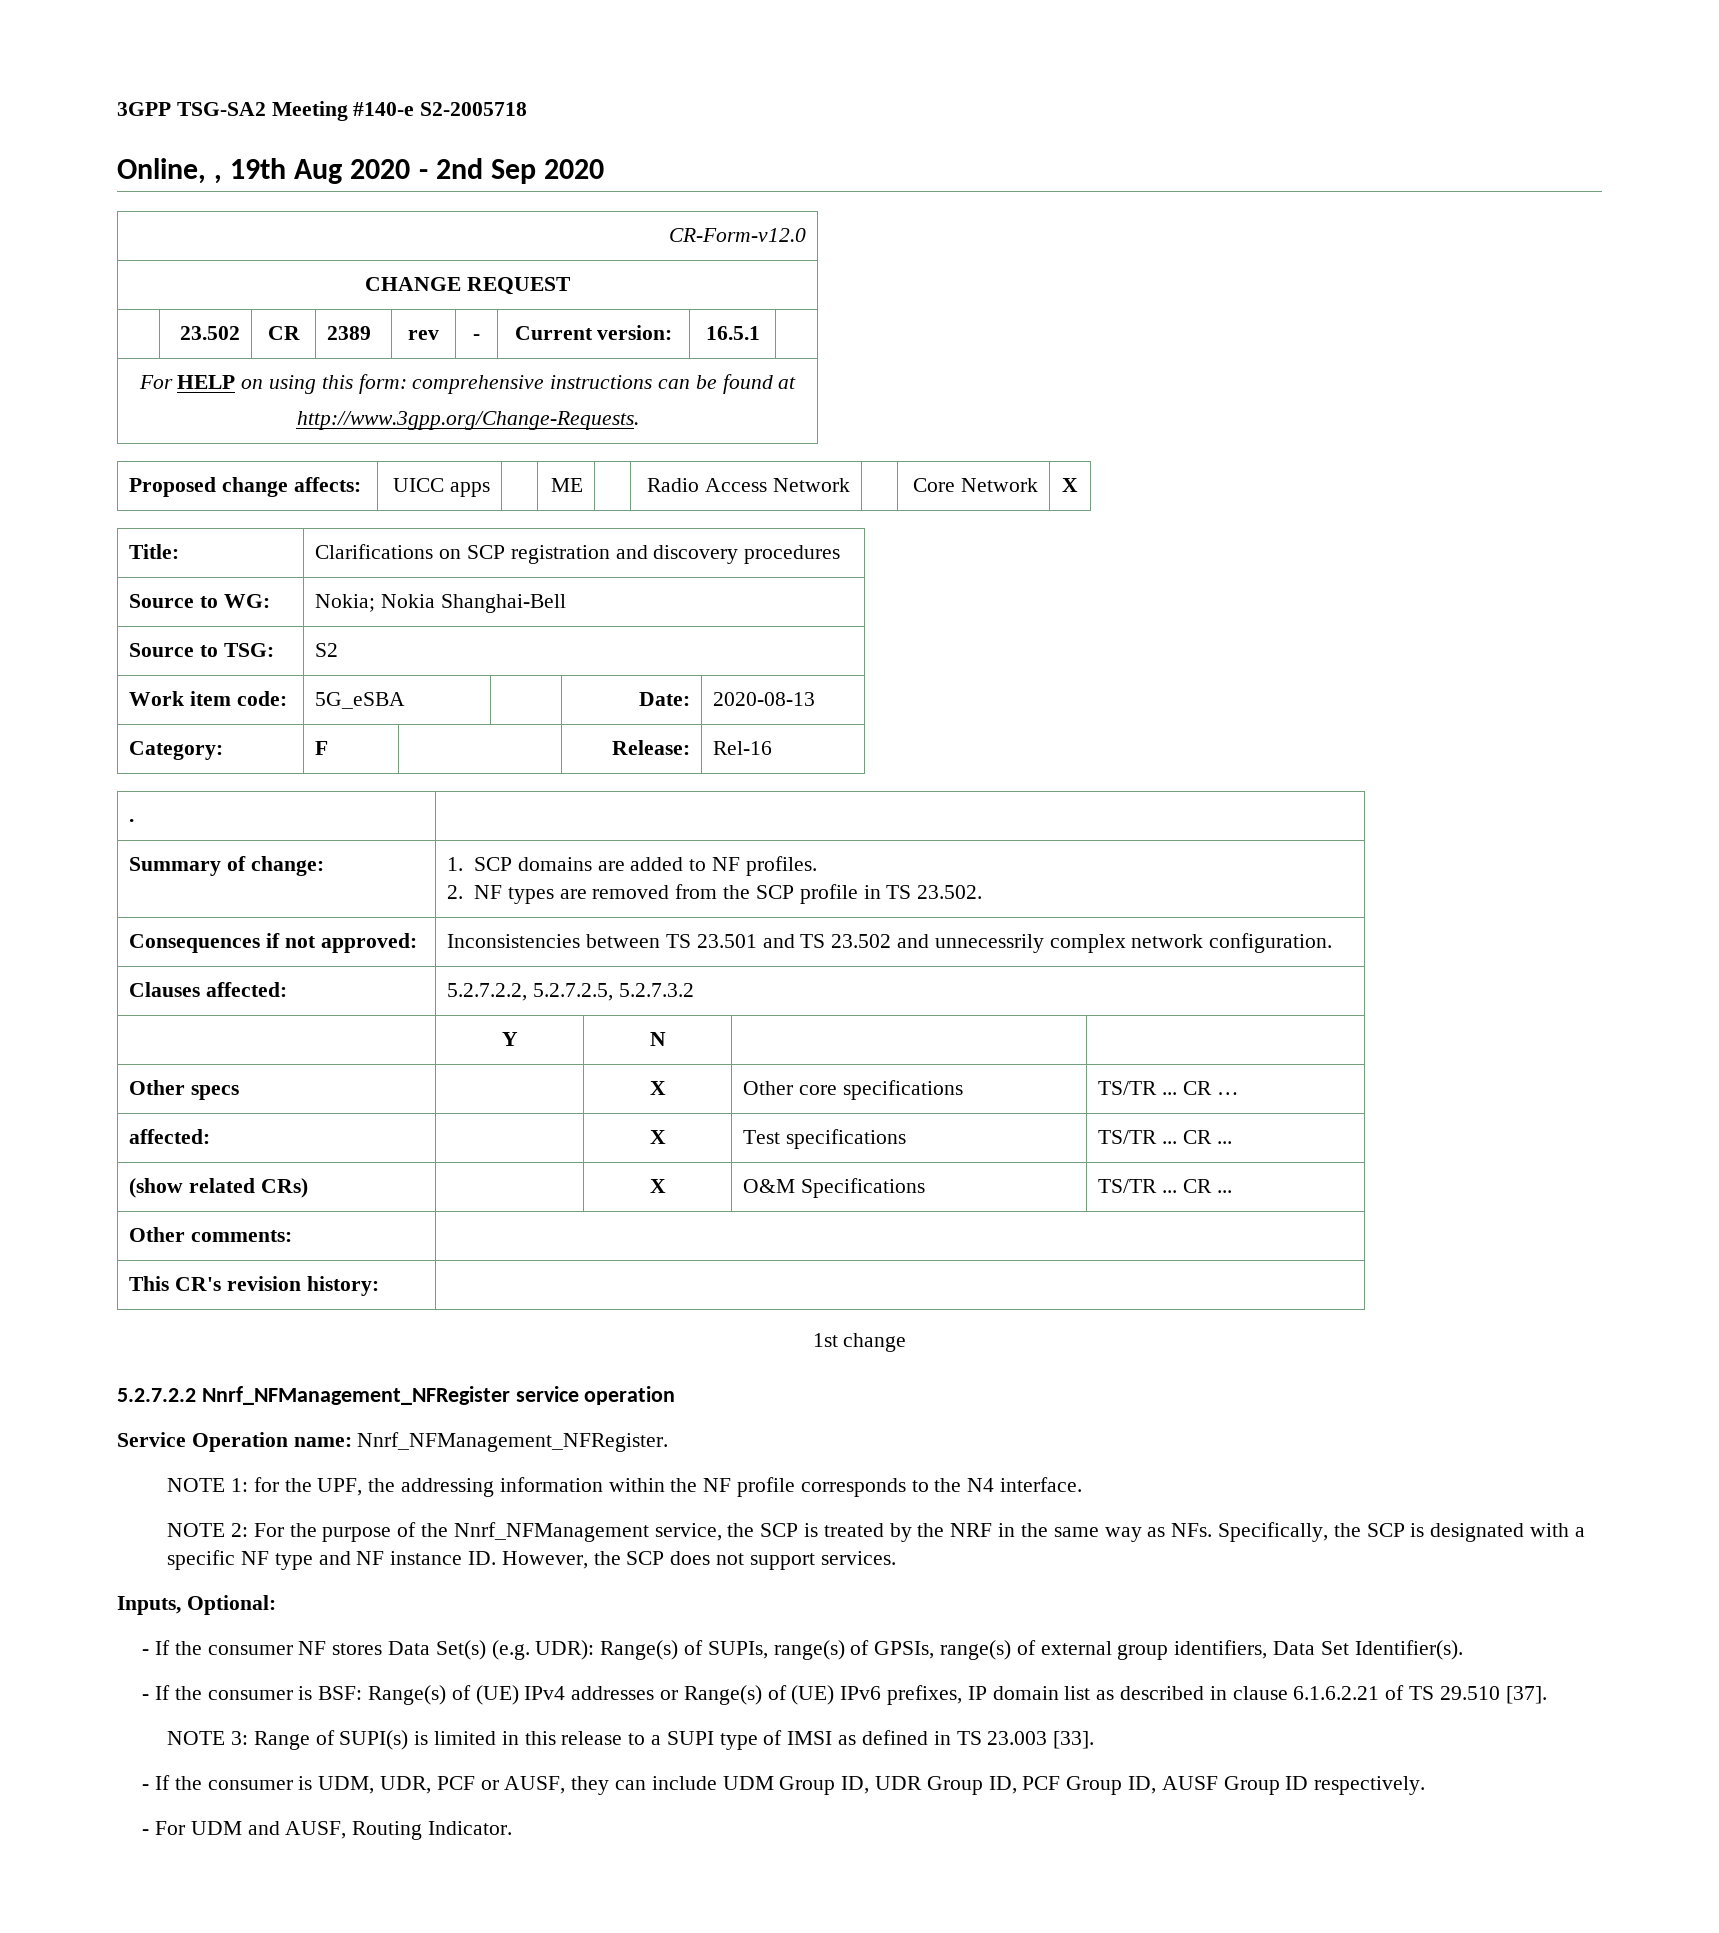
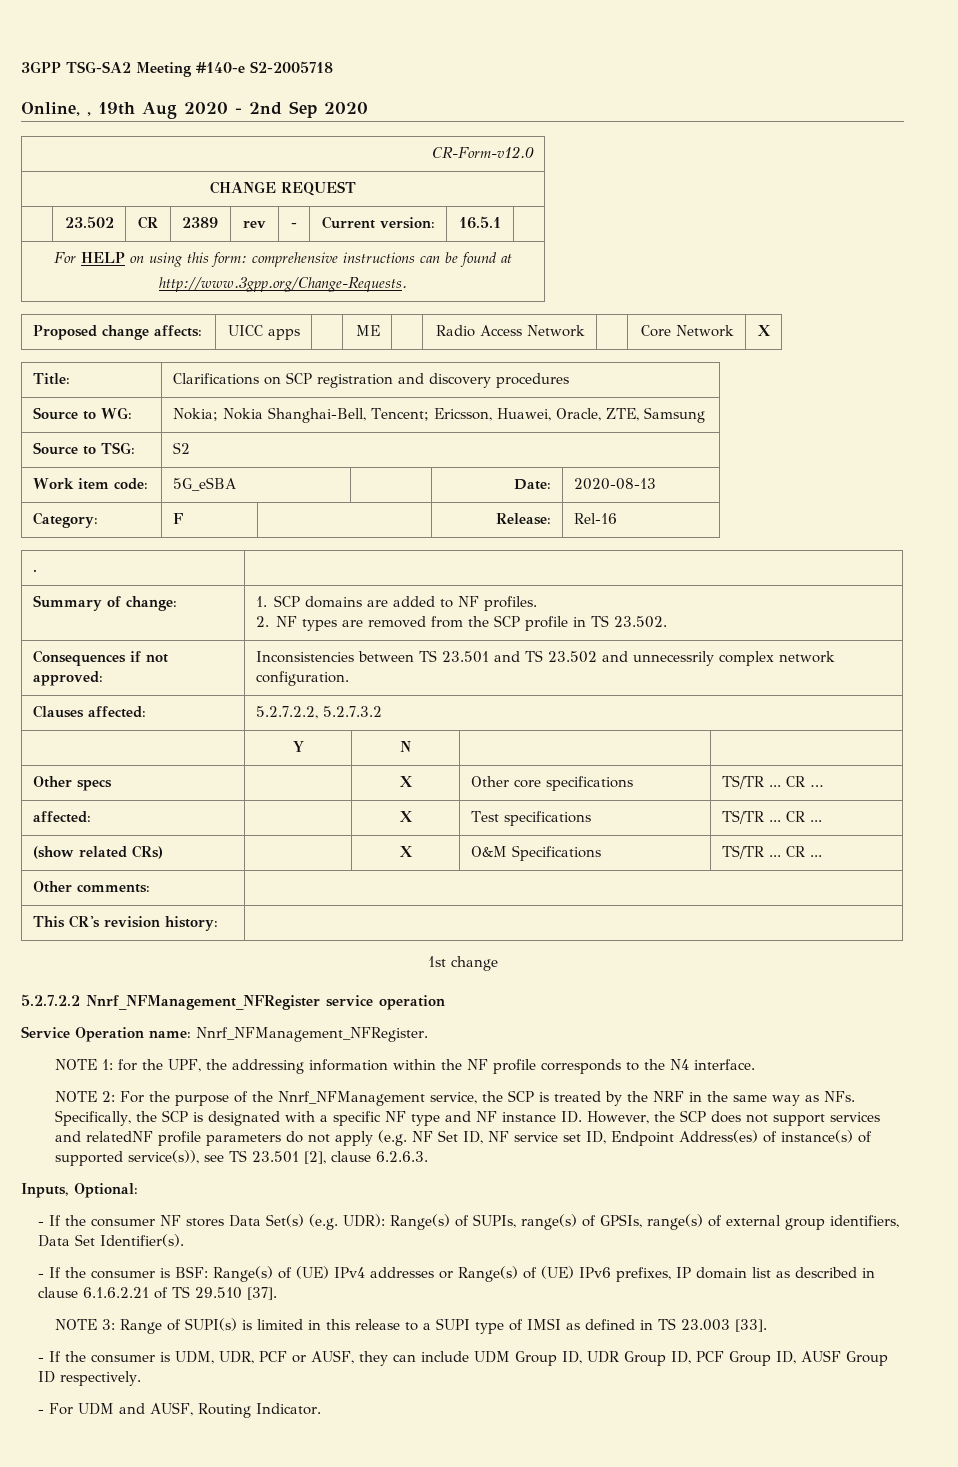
- Source to WG: | Nokia; Nokia Shanghai-Bell
+ Source to WG: | Nokia; Nokia Shanghai-Bell, Tencent; Ericsson, Huawei, Oracle, ZTE, Samsung
- Clauses affected: | 5.2.7.2.2, 5.2.7.2.5, 5.2.7.3.2
+ Clauses affected: | 5.2.7.2.2, 5.2.7.3.2
- NOTE 2: For the purpose of the Nnrf_NFManagement service, the SCP is treated by the NRF in the same way as NFs. Specifically, the SCP is designated with a specific NF type and NF instance ID. However, the SCP does not support services.
+ NOTE 2: For the purpose of the Nnrf_NFManagement service, the SCP is treated by the NRF in the same way as NFs. Specifically, the SCP is designated with a specific NF type and NF instance ID. However, the SCP does not support services and relatedNF profile parameters do not apply (e.g. NF Set ID, NF service set ID, Endpoint Address(es) of instance(s) of supported service(s)), see TS 23.501 [2], clause 6.2.6.3.

